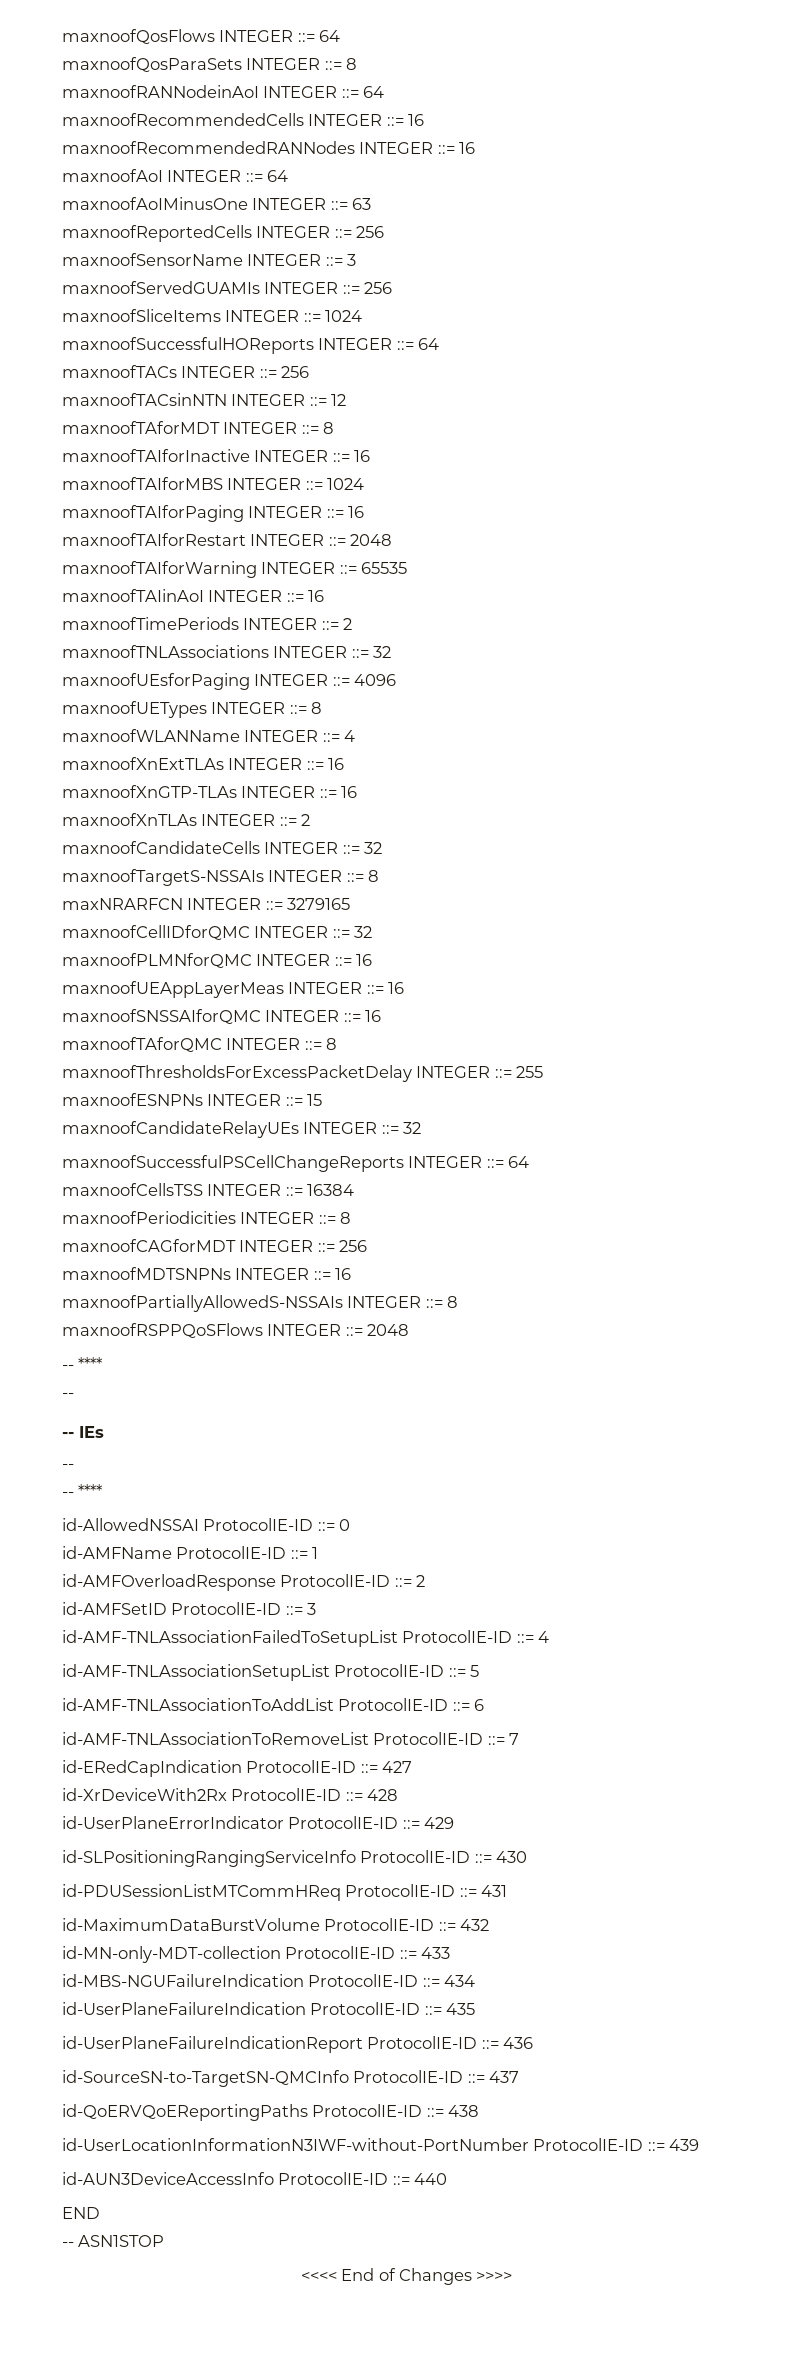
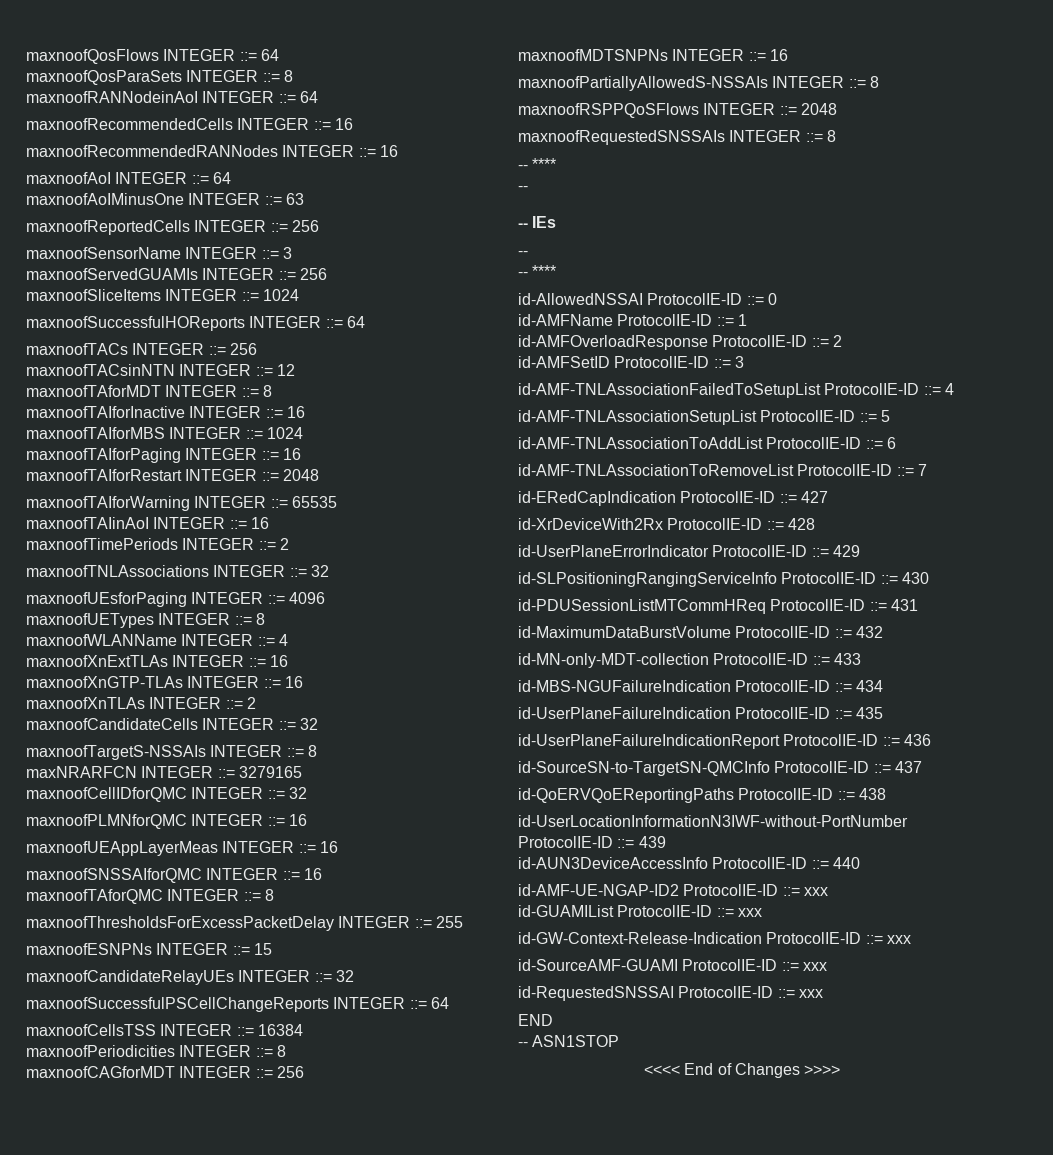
+ maxnoofRequestedSNSSAIs INTEGER ::= 8
+ id-AMF-UE-NGAP-ID2 ProtocolIE-ID ::= xxx
+ id-GUAMIList ProtocolIE-ID ::= xxx
+ id-GW-Context-Release-Indication ProtocolIE-ID ::= xxx
+ id-SourceAMF-GUAMI ProtocolIE-ID ::= xxx
+ id-RequestedSNSSAI ProtocolIE-ID ::= xxx

